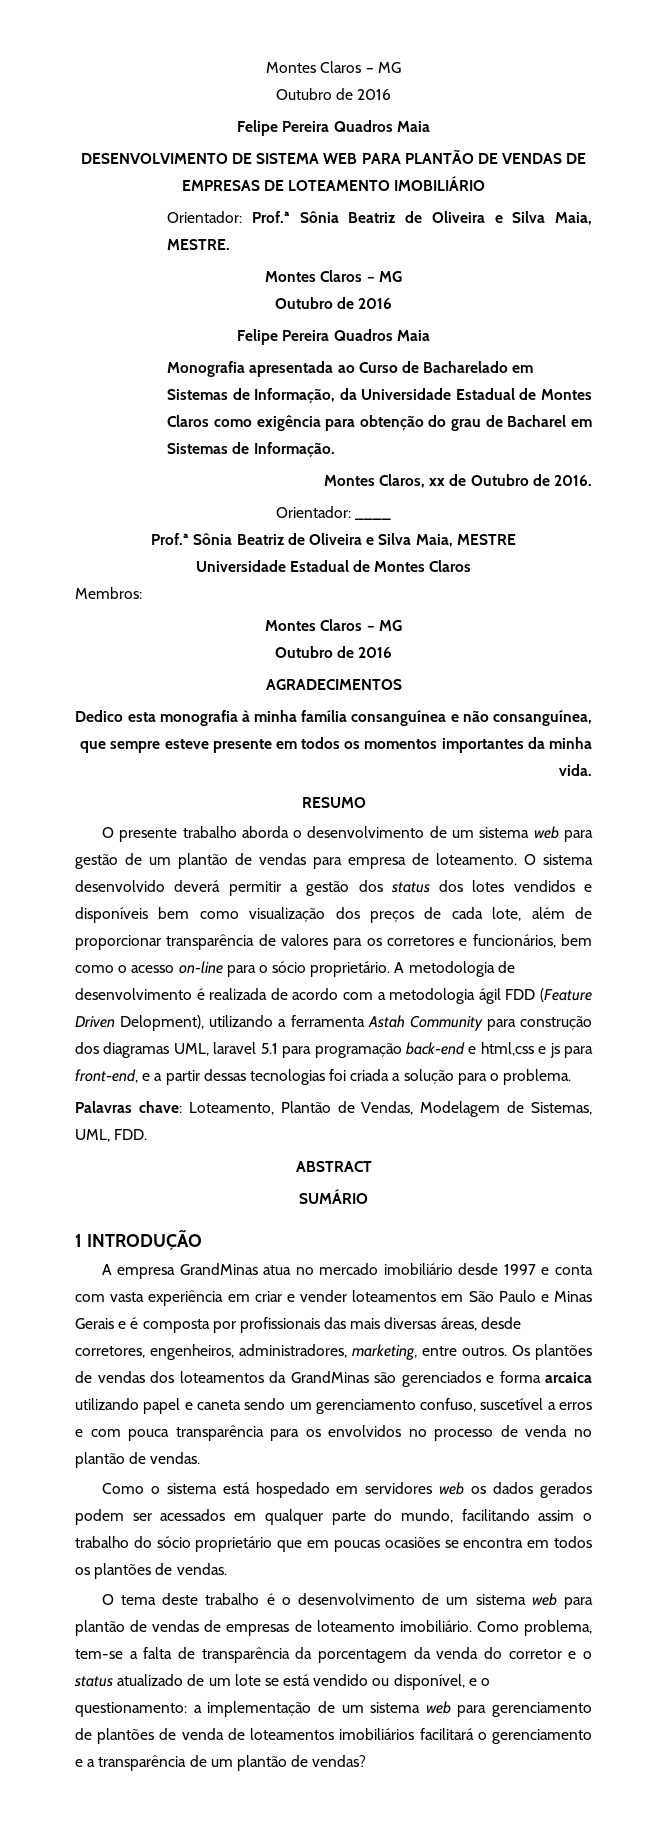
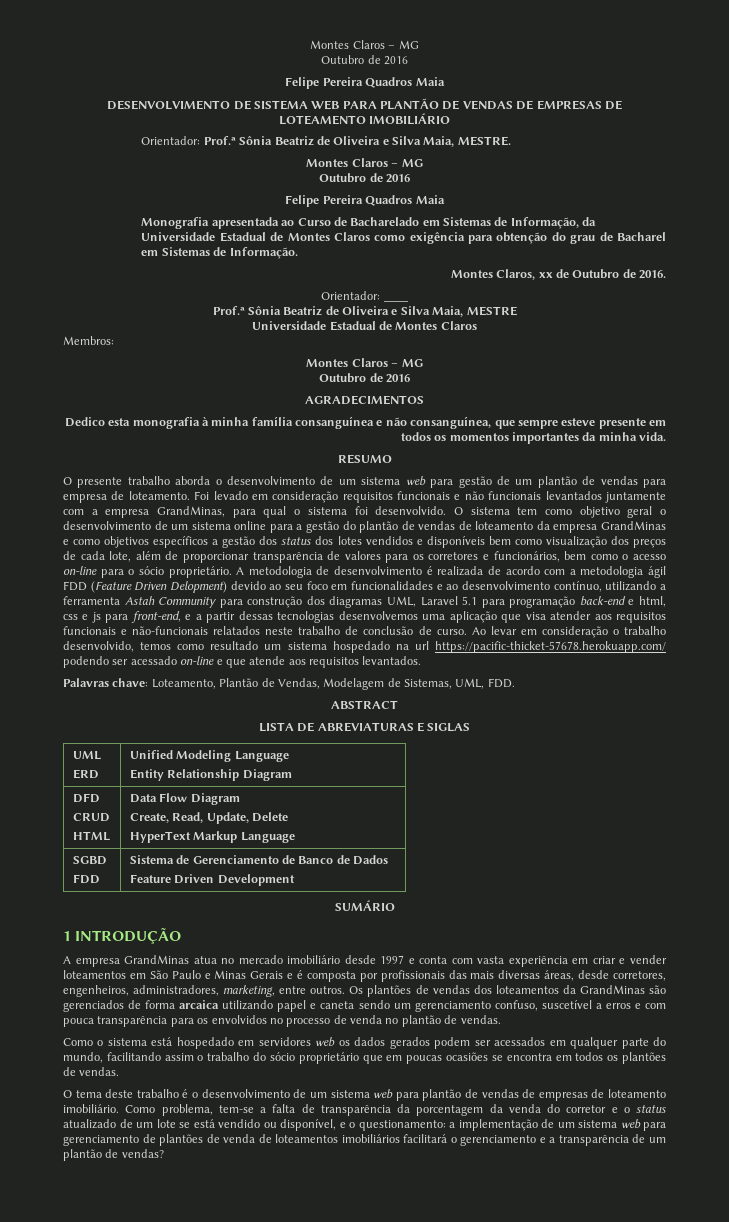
- O sistema desenvolvido deverá permitir a gestão dos status dos lotes vendidos e disponíveis bem como visualização dos preços de cada lote, além de proporcionar transparência de valores para os corretores e funcionários, bem como o acesso on-line para o sócio proprietário.
+ Foi levado em consideração requisitos funcionais e não funcionais levantados juntamente com a empresa GrandMinas, para qual o sistema foi desenvolvido. O sistema tem como objetivo geral o desenvolvimento de um sistema online para a gestão do plantão de vendas de loteamento da empresa GrandMinas e como objetivos específicos a gestão dos status dos lotes vendidos e disponíveis bem como visualização dos preços de cada lote, além de proporcionar transparência de valores para os corretores e funcionários, bem como o acesso on-line para o sócio proprietário.
- A metodologia de desenvolvimento é realizada de acordo com a metodologia ágil FDD (Feature Driven Delopment), utilizando a ferramenta Astah Community para construção dos diagramas UML, laravel 5.1 para programação back-end e html,css e js para front-end, e a partir dessas tecnologias foi criada a solução para o problema.
+ A metodologia de desenvolvimento é realizada de acordo com a metodologia ágil FDD (Feature Driven Delopment) devido ao seu foco em funcionalidades e ao desenvolvimento contínuo, utilizando a ferramenta Astah Community para construção dos diagramas UML, Laravel 5.1 para programação back-end e html, css e js para front-end, e a partir dessas tecnologias desenvolvemos uma aplicação que visa atender aos requisitos funcionais e não-funcionais relatados neste trabalho de conclusão de curso. Ao levar em consideração o trabalho desenvolvido, temos como resultado um sistema hospedado na url https://pacific-thicket-57678.herokuapp.com/ podendo ser acessado on-line e que atende aos requisitos levantados.
+ LISTA DE ABREVIATURAS E SIGLAS
+ UML
+ ERD | Unified Modeling Language
+ Entity Relationship Diagram
+ DFD
+ CRUD
+ HTML | Data Flow Diagram
+ Create, Read, Update, Delete
+ HyperText Markup Language
+ SGBD
+ FDD | Sistema de Gerenciamento de Banco de Dados
+ Feature Driven Development
- Os plantões de vendas dos loteamentos da GrandMinas são gerenciados e forma arcaica utilizando papel e caneta sendo um gerenciamento confuso, suscetível a erros e com pouca transparência para os envolvidos no processo de venda no plantão de vendas.
+ Os plantões de vendas dos loteamentos da GrandMinas são gerenciados de forma arcaica utilizando papel e caneta sendo um gerenciamento confuso, suscetível a erros e com pouca transparência para os envolvidos no processo de venda no plantão de vendas.

